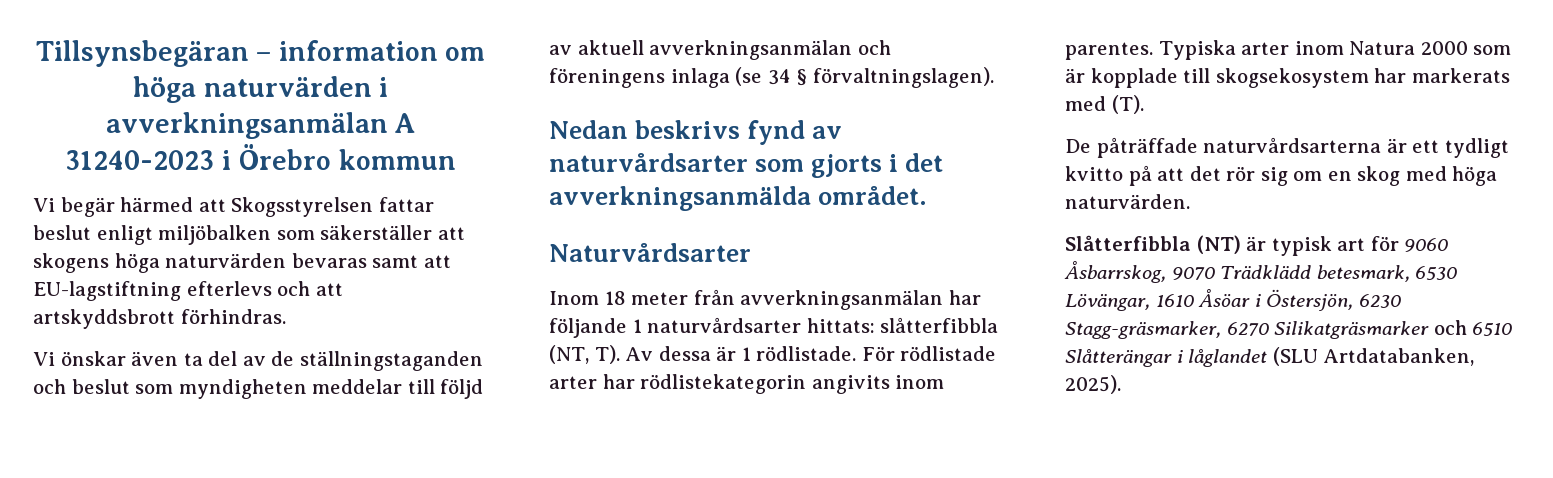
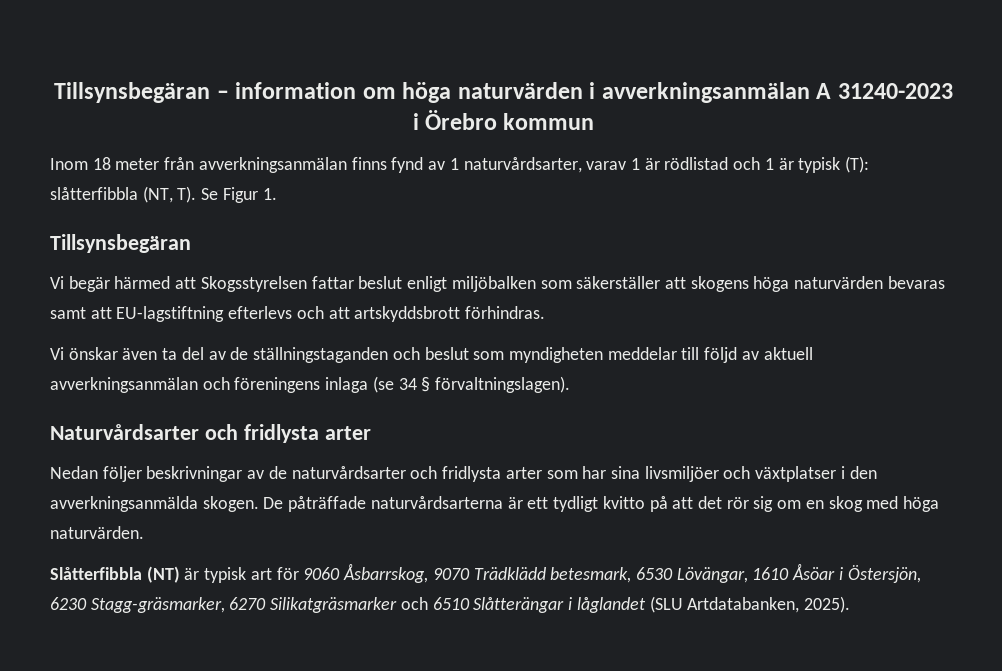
+ Inom 18 meter från avverkningsanmälan finns fynd av 1 naturvårdsarter, varav 1 är rödlistad och 1 är typisk (T): slåtterfibbla (NT, T). Se Figur 1.
+ Tillsynsbegäran
- Nedan beskrivs fynd av naturvårdsarter som gjorts i det avverkningsanmälda området.
- Naturvårdsarter
- Inom 18 meter från avverkningsanmälan har följande 1 naturvårdsarter hittats: slåtterfibbla (NT, T). Av dessa är 1 rödlistade. För rödlistade arter har rödlistekategorin angivits inom parentes. Typiska arter inom Natura 2000 som är kopplade till skogsekosystem har markerats med (T).
- De påträffade naturvårdsarterna är ett tydligt kvitto på att det rör sig om en skog med höga naturvärden.
+ Naturvårdsarter och fridlysta arter
+ Nedan följer beskrivningar av de naturvårdsarter och fridlysta arter som har sina livsmiljöer och växtplatser i den avverkningsanmälda skogen. De påträffade naturvårdsarterna är ett tydligt kvitto på att det rör sig om en skog med höga naturvärden.

